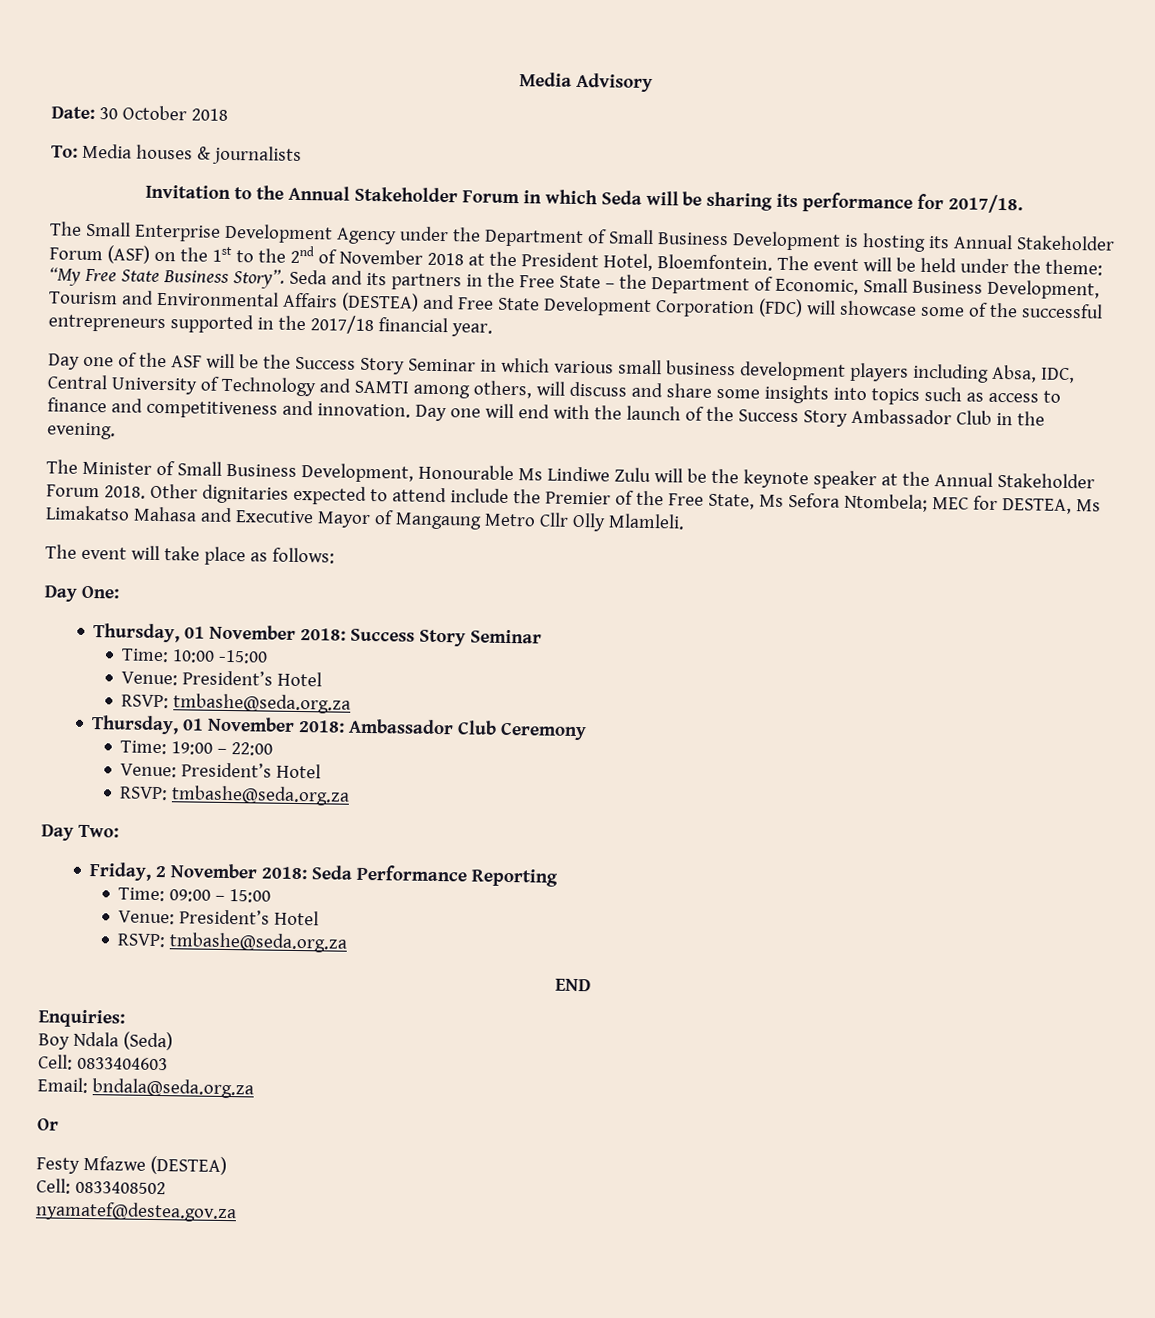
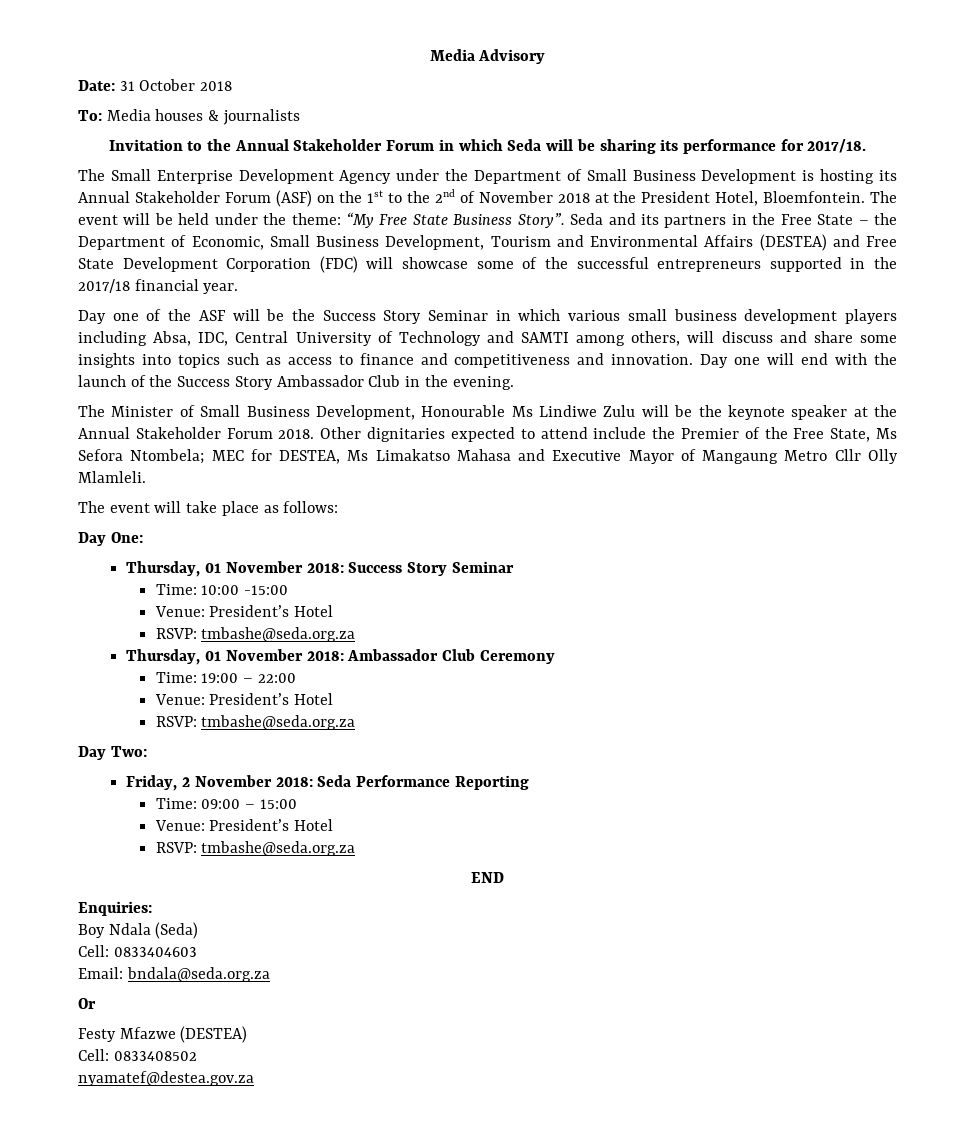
- Date: 30 October 2018
+ Date: 31 October 2018

